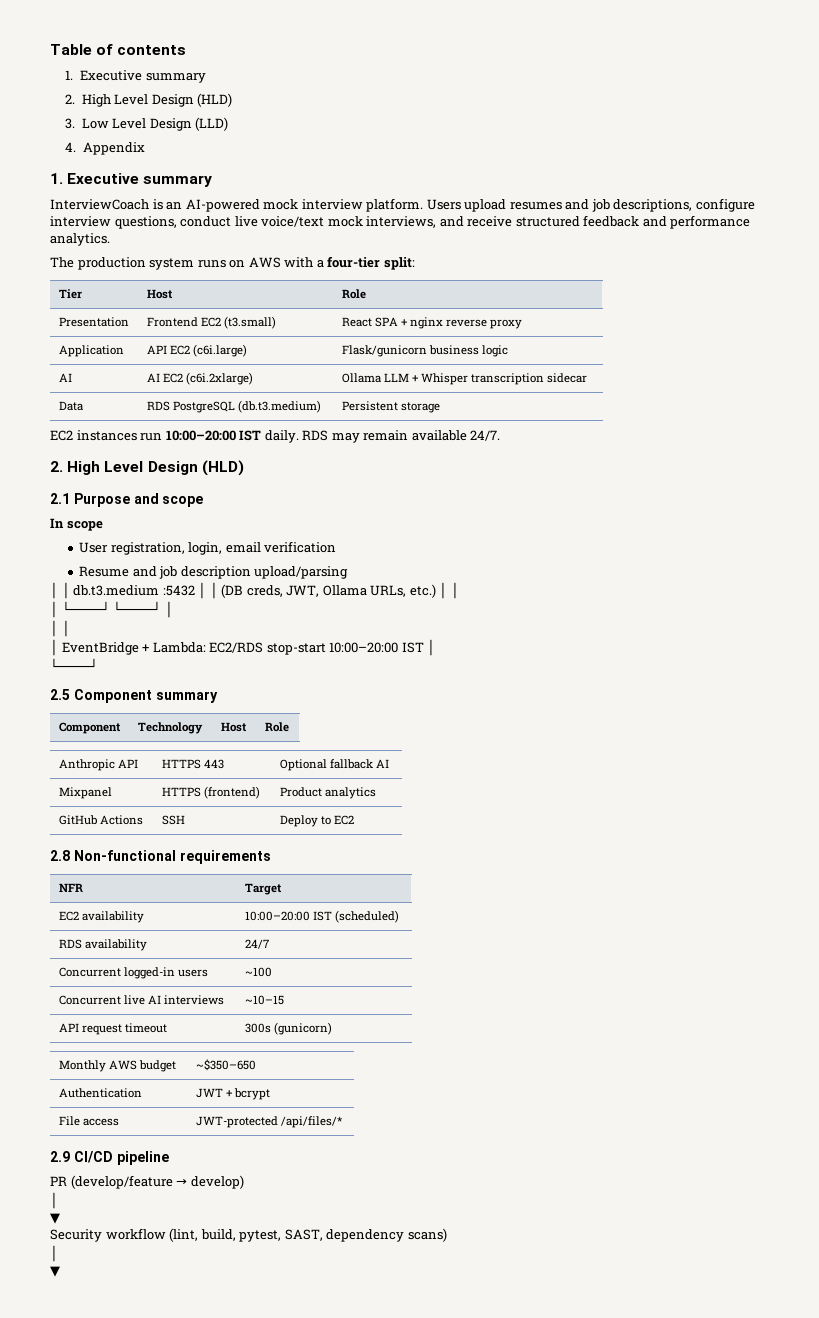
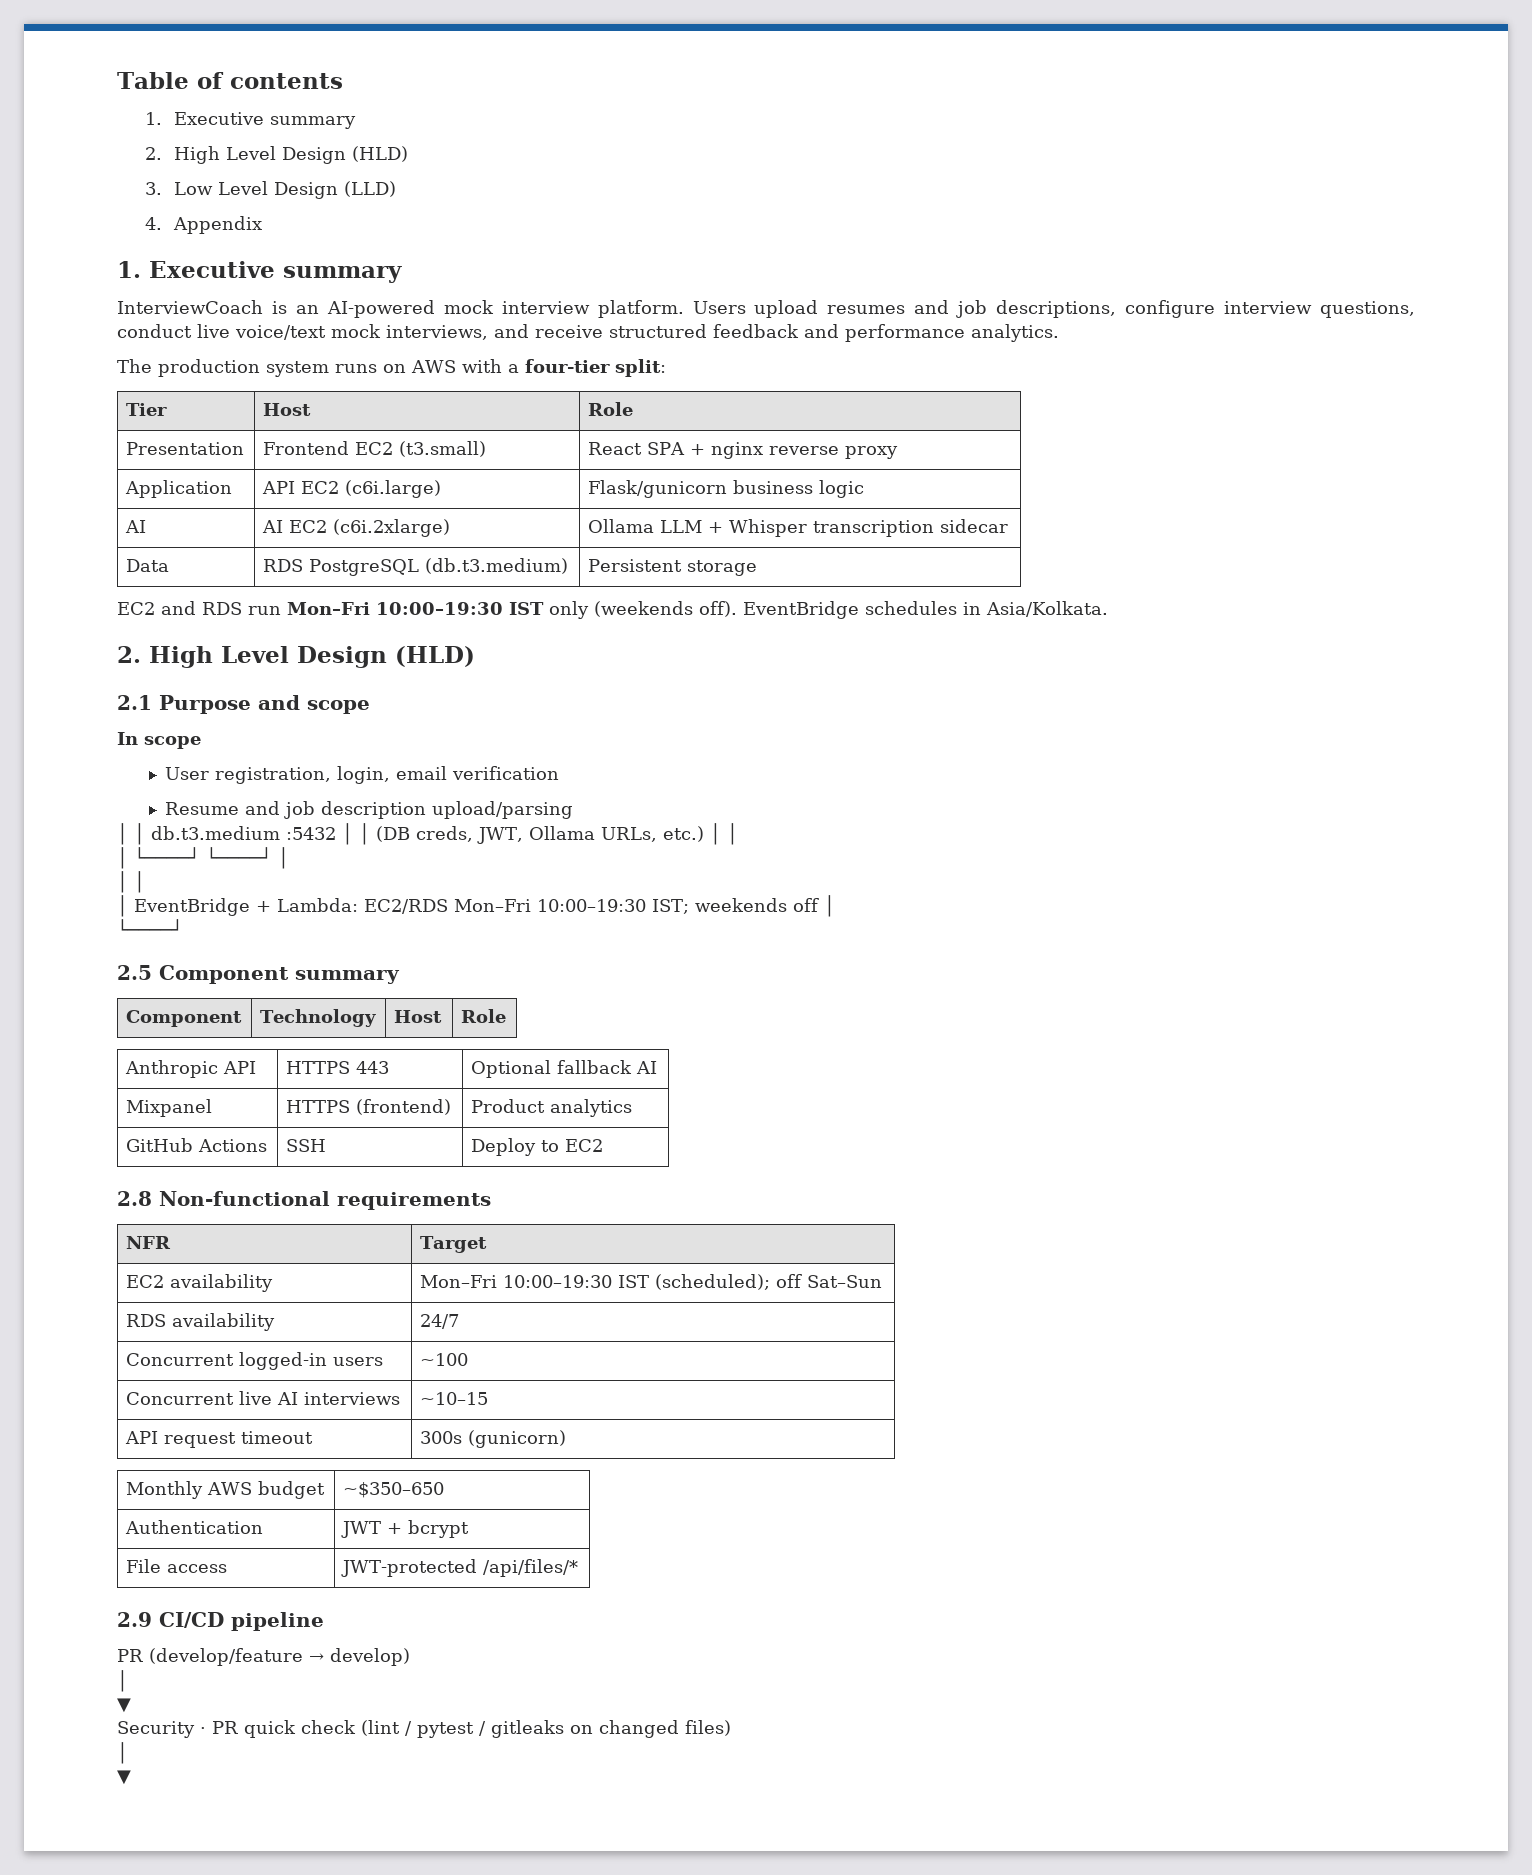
- EC2 instances run 10:00–20:00 IST daily. RDS may remain available 24/7.
+ EC2 and RDS run Mon–Fri 10:00–19:30 IST only (weekends off). EventBridge schedules in Asia/Kolkata.
- │ EventBridge + Lambda: EC2/RDS stop-start 10:00–20:00 IST │
+ │ EventBridge + Lambda: EC2/RDS Mon–Fri 10:00–19:30 IST; weekends off │
- EC2 availability | 10:00–20:00 IST (scheduled)
+ EC2 availability | Mon–Fri 10:00–19:30 IST (scheduled); off Sat–Sun
- Security workflow (lint, build, pytest, SAST, dependency scans)
+ Security · PR quick check (lint / pytest / gitleaks on changed files)

